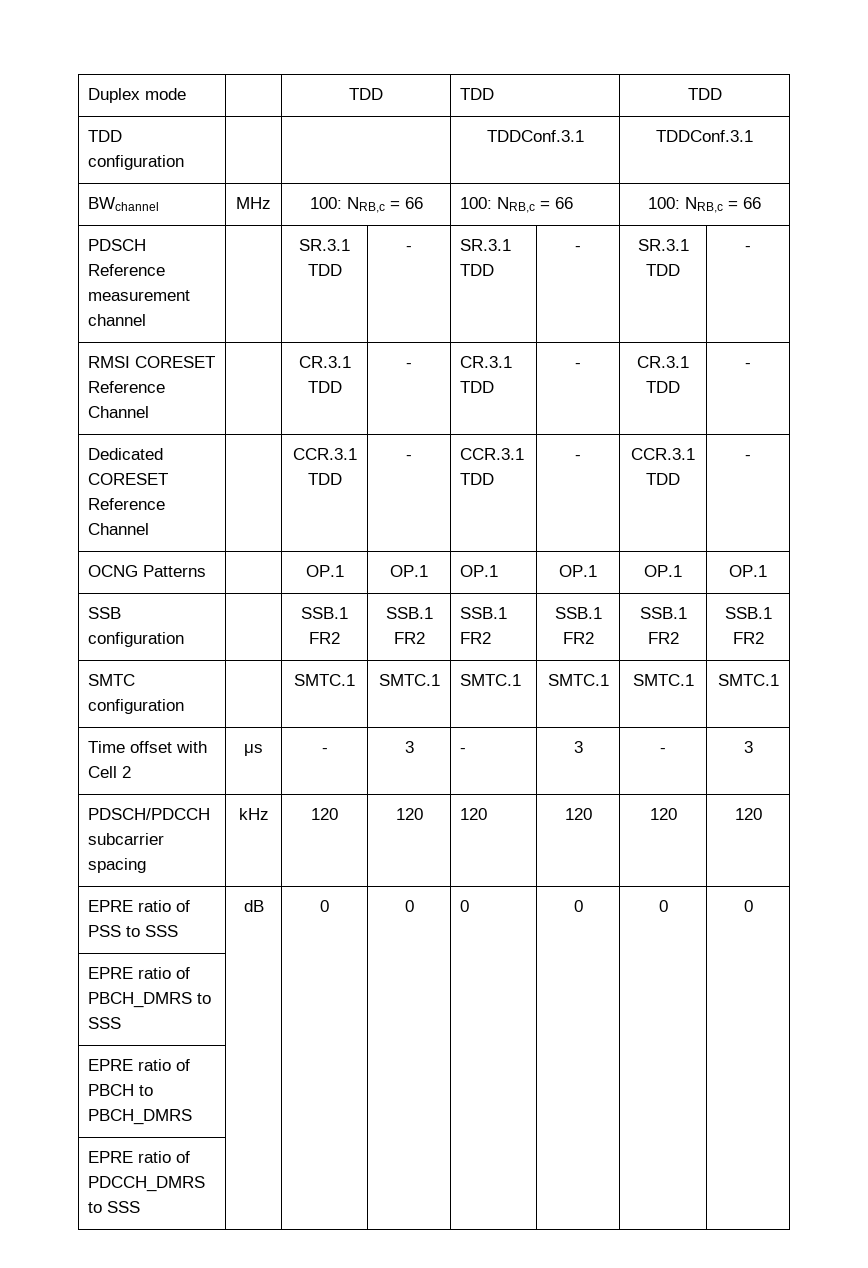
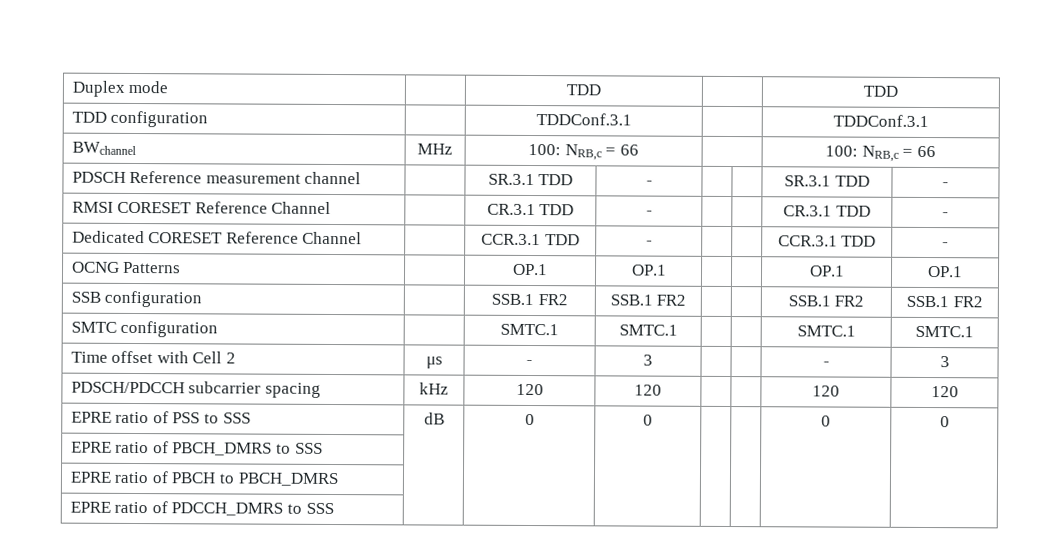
- Duplex mode | | TDD | TDD | TDD
+ Duplex mode | | TDD | | TDD
- TDD configuration | | | TDDConf.3.1 | TDDConf.3.1
+ TDD configuration | | TDDConf.3.1 | | TDDConf.3.1
- BWchannel | MHz | 100: NRB,c = 66 | 100: NRB,c = 66 | 100: NRB,c = 66
+ BWchannel | MHz | 100: NRB,c = 66 | | 100: NRB,c = 66
- PDSCH Reference measurement channel | | SR.3.1 TDD | - | SR.3.1 TDD | - | SR.3.1 TDD | -
+ PDSCH Reference measurement channel | | SR.3.1 TDD | - | | | SR.3.1 TDD | -
- RMSI CORESET Reference Channel | | CR.3.1 TDD | - | CR.3.1 TDD | - | CR.3.1 TDD | -
+ RMSI CORESET Reference Channel | | CR.3.1 TDD | - | | | CR.3.1 TDD | -
- Dedicated CORESET Reference Channel | | CCR.3.1 TDD | - | CCR.3.1 TDD | - | CCR.3.1 TDD | -
+ Dedicated CORESET Reference Channel | | CCR.3.1 TDD | - | | | CCR.3.1 TDD | -
- OCNG Patterns | | OP.1 | OP.1 | OP.1 | OP.1 | OP.1 | OP.1
+ OCNG Patterns | | OP.1 | OP.1 | | | OP.1 | OP.1
- SSB configuration | | SSB.1 FR2 | SSB.1 FR2 | SSB.1 FR2 | SSB.1 FR2 | SSB.1 FR2 | SSB.1 FR2
+ SSB configuration | | SSB.1 FR2 | SSB.1 FR2 | | | SSB.1 FR2 | SSB.1 FR2
- SMTC configuration | | SMTC.1 | SMTC.1 | SMTC.1 | SMTC.1 | SMTC.1 | SMTC.1
+ SMTC configuration | | SMTC.1 | SMTC.1 | | | SMTC.1 | SMTC.1
- Time offset with Cell 2 | μs | - | 3 | - | 3 | - | 3
+ Time offset with Cell 2 | μs | - | 3 | | | - | 3
- PDSCH/PDCCH subcarrier spacing | kHz | 120 | 120 | 120 | 120 | 120 | 120
+ PDSCH/PDCCH subcarrier spacing | kHz | 120 | 120 | | | 120 | 120
- EPRE ratio of PSS to SSS | dB | 0 | 0 | 0 | 0 | 0 | 0
+ EPRE ratio of PSS to SSS | dB | 0 | 0 | | | 0 | 0

